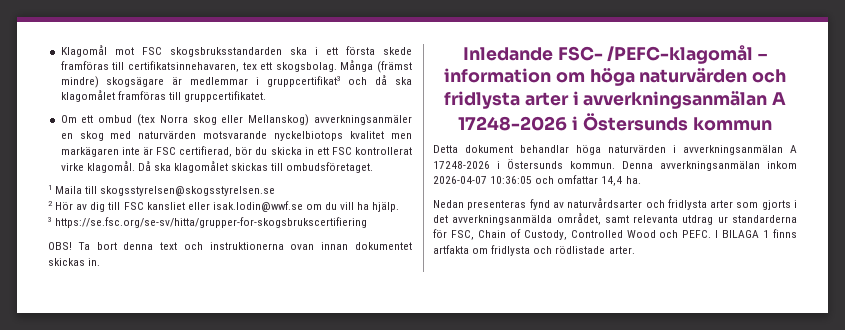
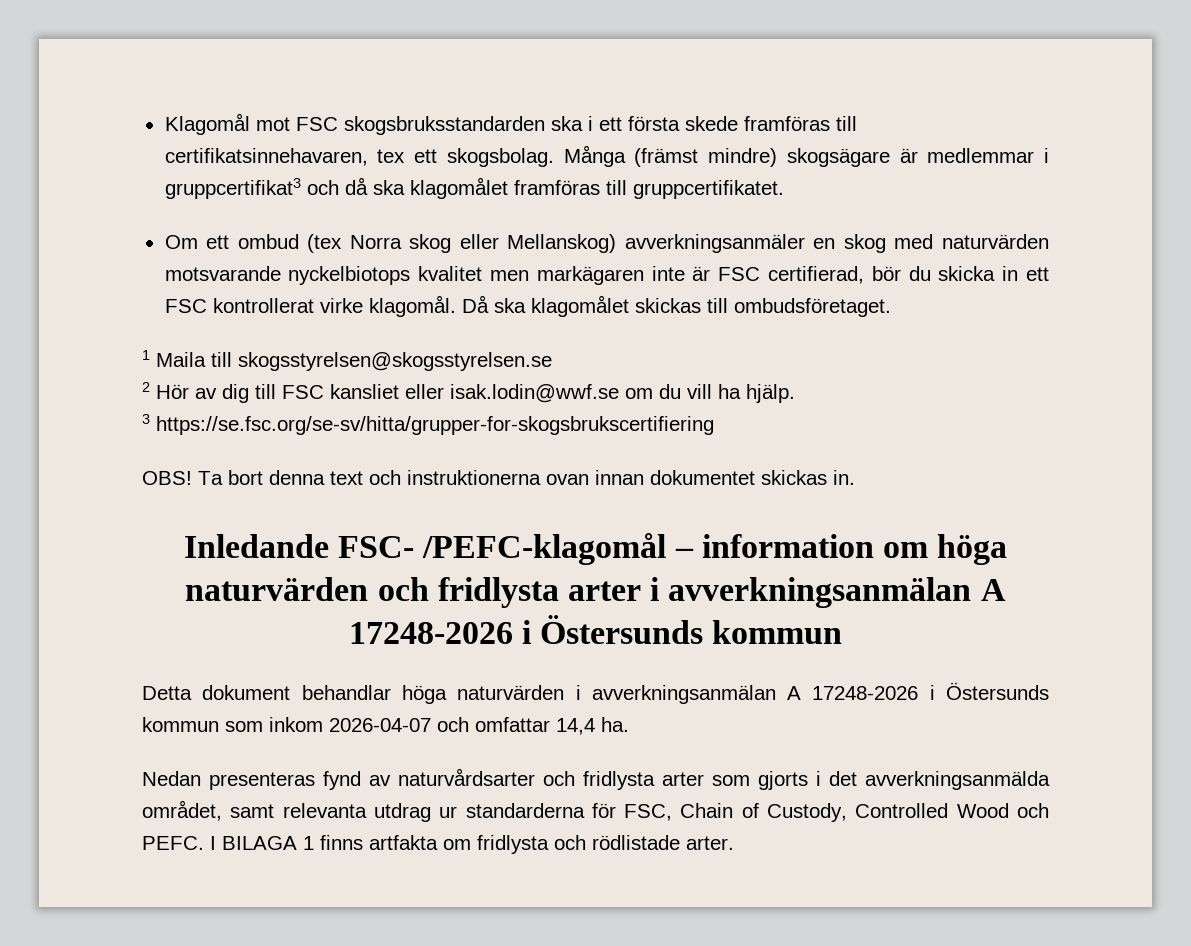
- Detta dokument behandlar höga naturvärden i avverkningsanmälan A 17248-2026 i Östersunds kommun. Denna avverkningsanmälan inkom 2026-04-07 10:36:05 och omfattar 14,4 ha.
+ Detta dokument behandlar höga naturvärden i avverkningsanmälan A 17248-2026 i Östersunds kommun som inkom 2026-04-07 och omfattar 14,4 ha.

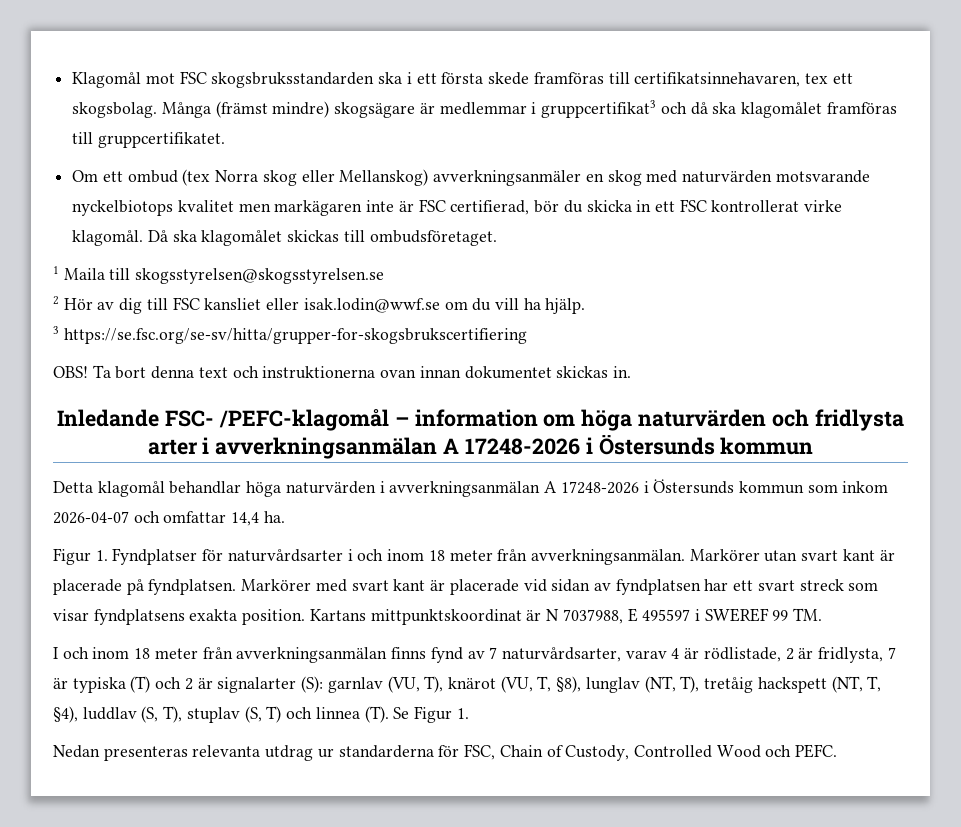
- Detta dokument behandlar höga naturvärden i avverkningsanmälan A 17248-2026 i Östersunds kommun som inkom 2026-04-07 och omfattar 14,4 ha.
+ Detta klagomål behandlar höga naturvärden i avverkningsanmälan A 17248-2026 i Östersunds kommun som inkom 2026-04-07 och omfattar 14,4 ha.
- Nedan presenteras fynd av naturvårdsarter och fridlysta arter som gjorts i det avverkningsanmälda området, samt relevanta utdrag ur standarderna för FSC, Chain of Custody, Controlled Wood och PEFC. I BILAGA 1 finns artfakta om fridlysta och rödlistade arter.
+ Figur 1. Fyndplatser för naturvårdsarter i och inom 18 meter från avverkningsanmälan. Markörer utan svart kant är placerade på fyndplatsen. Markörer med svart kant är placerade vid sidan av fyndplatsen har ett svart streck som visar fyndplatsens exakta position. Kartans mittpunktskoordinat är N 7037988, E 495597 i SWEREF 99 TM.
+ I och inom 18 meter från avverkningsanmälan finns fynd av 7 naturvårdsarter, varav 4 är rödlistade, 2 är fridlysta, 7 är typiska (T) och 2 är signalarter (S): garnlav (VU, T), knärot (VU, T, §8), lunglav (NT, T), tretåig hackspett (NT, T, §4), luddlav (S, T), stuplav (S, T) och linnea (T). Se Figur 1.
+ Nedan presenteras relevanta utdrag ur standarderna för FSC, Chain of Custody, Controlled Wood och PEFC.

